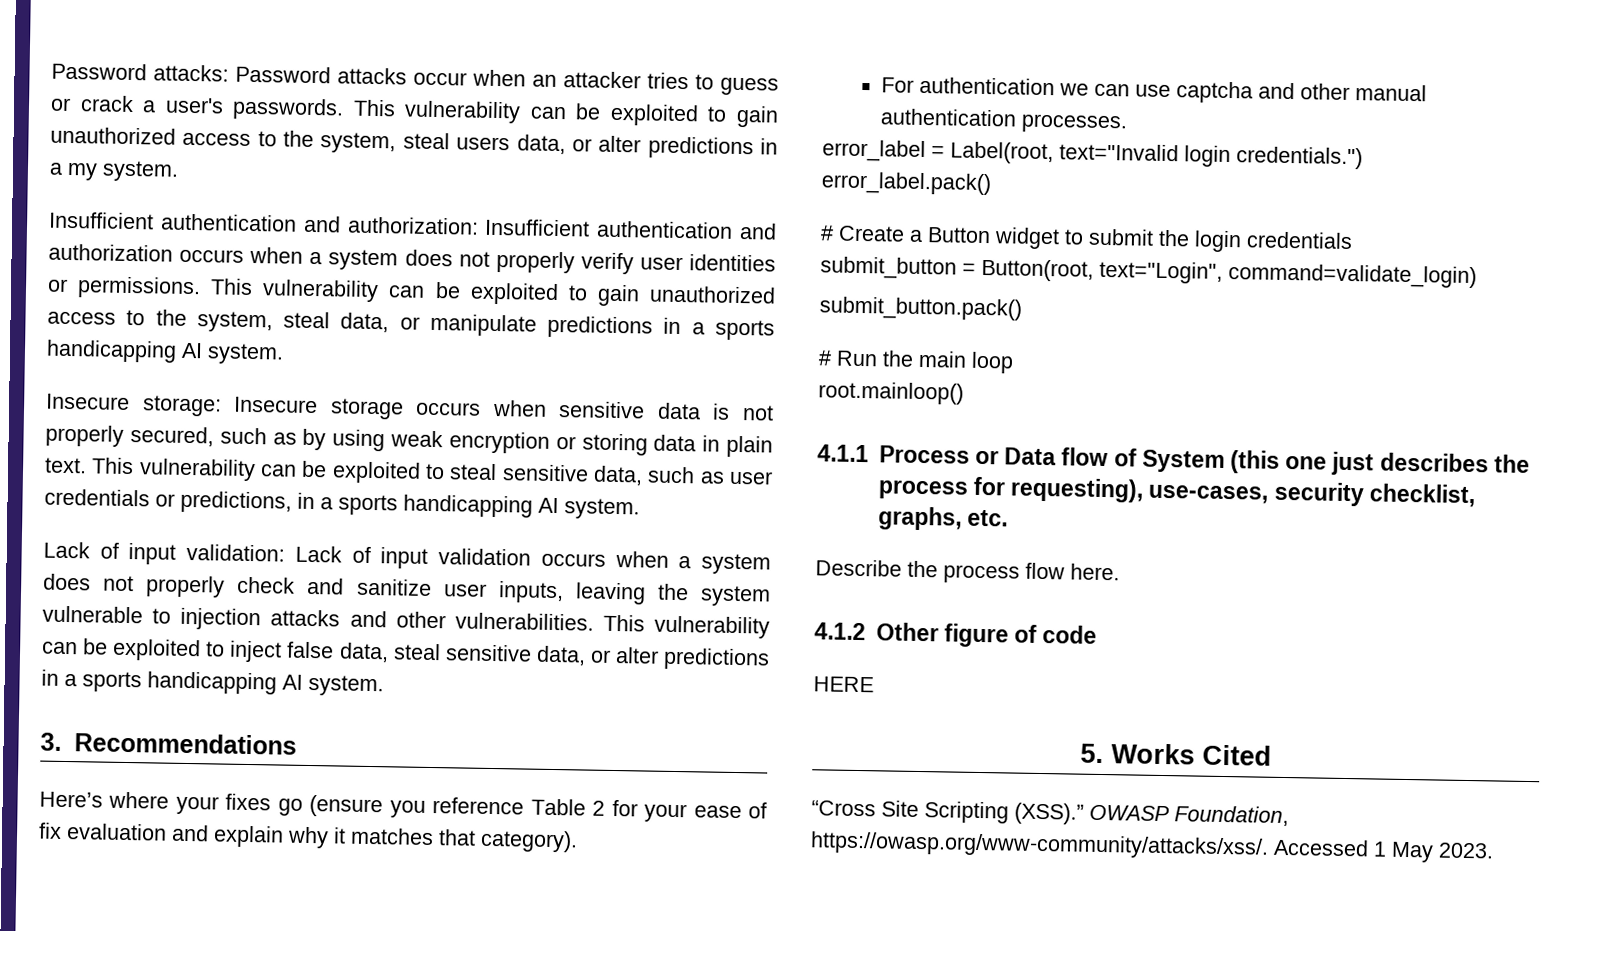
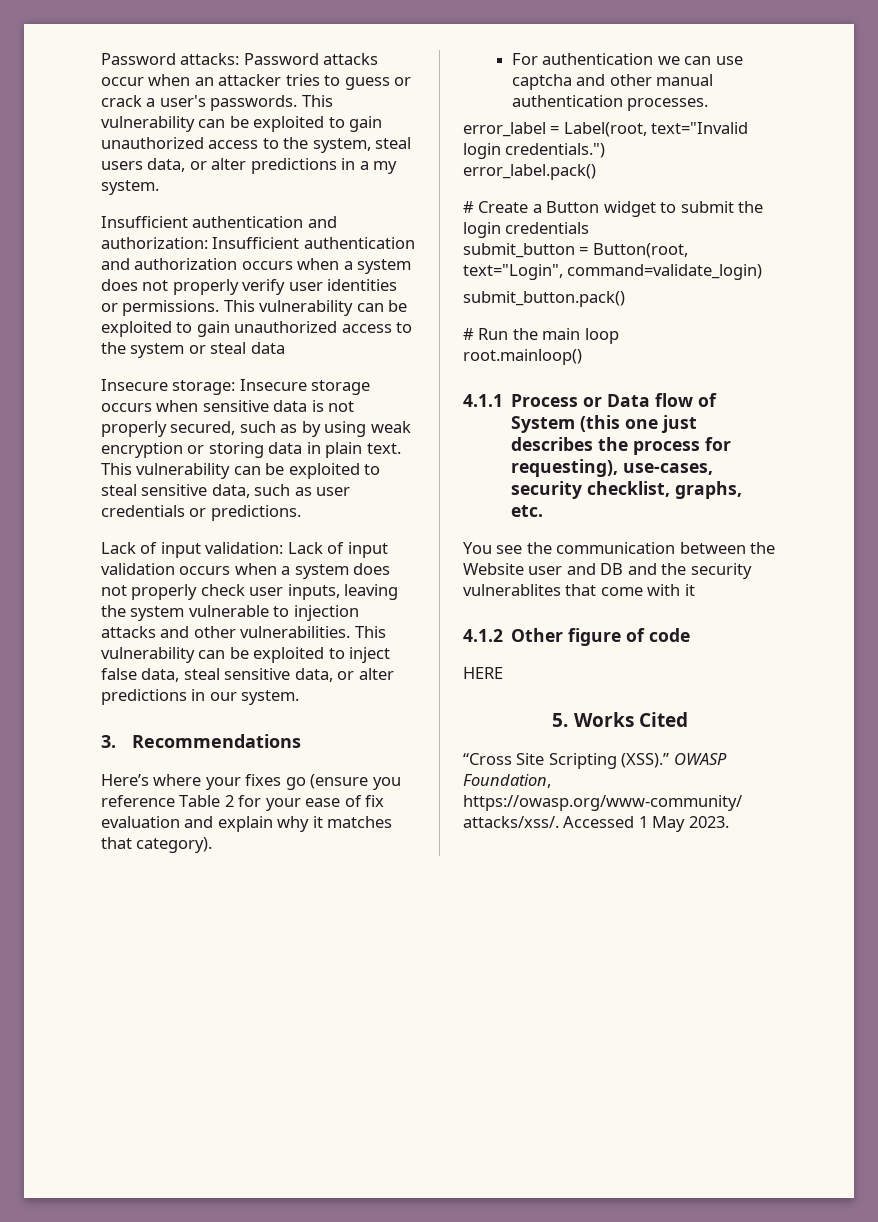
- This vulnerability can be exploited to gain unauthorized access to the system, steal data, or manipulate predictions in a sports handicapping AI system.
+ This vulnerability can be exploited to gain unauthorized access to the system or steal data
- This vulnerability can be exploited to steal sensitive data, such as user credentials or predictions, in a sports handicapping AI system.
+ This vulnerability can be exploited to steal sensitive data, such as user credentials or predictions.
- Lack of input validation: Lack of input validation occurs when a system does not properly check and sanitize user inputs, leaving the system vulnerable to injection attacks and other vulnerabilities.
+ Lack of input validation: Lack of input validation occurs when a system does not properly check user inputs, leaving the system vulnerable to injection attacks and other vulnerabilities.
- This vulnerability can be exploited to inject false data, steal sensitive data, or alter predictions in a sports handicapping AI system.
+ This vulnerability can be exploited to inject false data, steal sensitive data, or alter predictions in our system.
- Describe the process flow here.
+ You see the communication between the Website user and DB and the security vulnerablites that come with it

